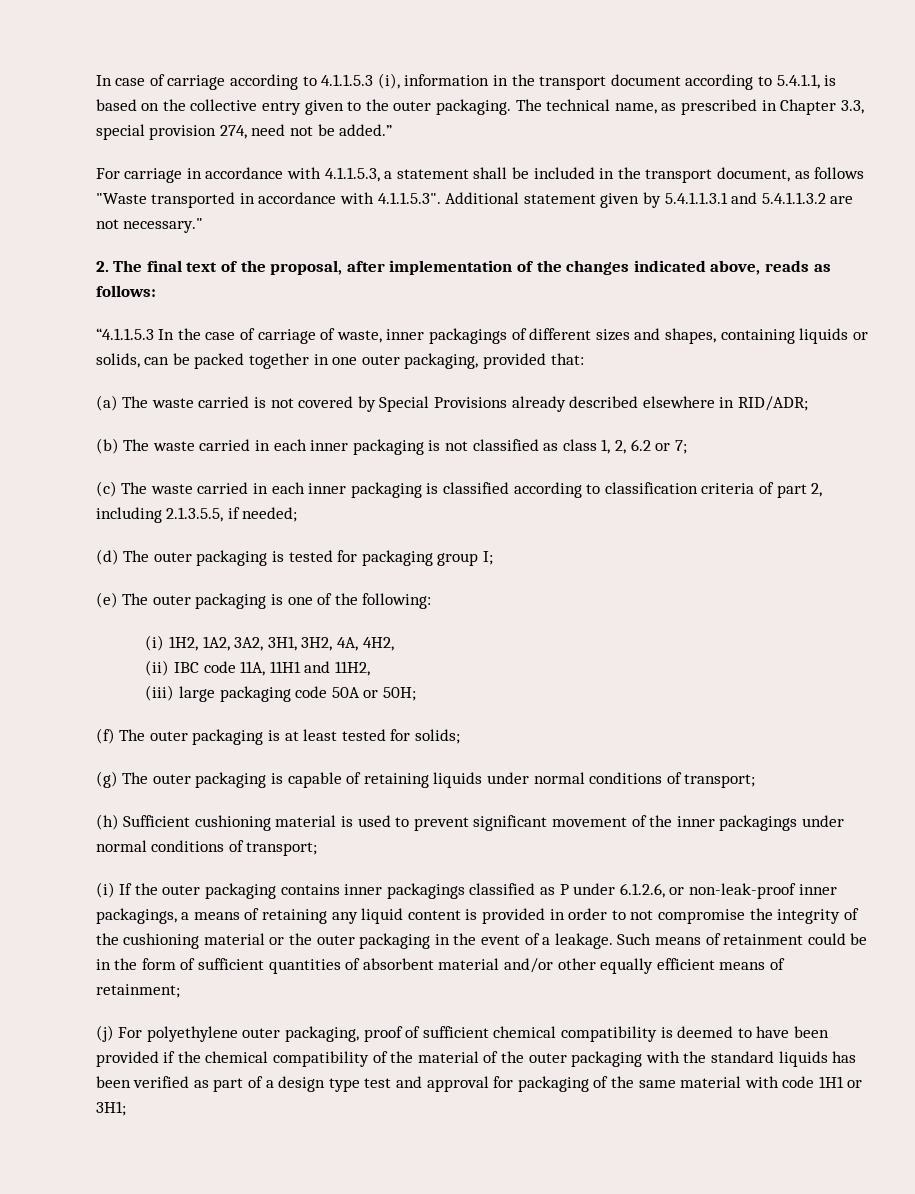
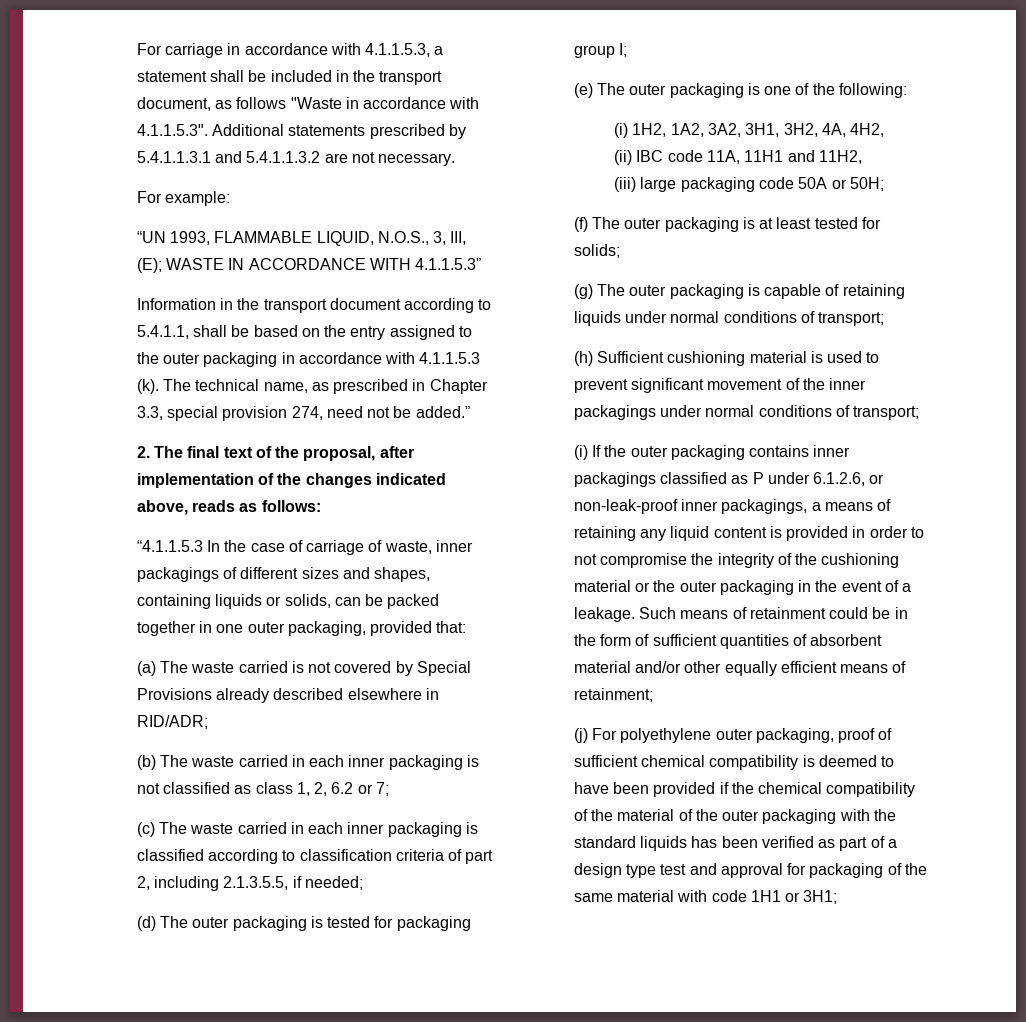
- In case of carriage according to 4.1.1.5.3 (i), information in the transport document according to 5.4.1.1, is based on the collective entry given to the outer packaging. The technical name, as prescribed in Chapter 3.3, special provision 274, need not be added.”
- For carriage in accordance with 4.1.1.5.3, a statement shall be included in the transport document, as follows "Waste transported in accordance with 4.1.1.5.3". Additional statement given by 5.4.1.1.3.1 and 5.4.1.1.3.2 are not necessary."
+ For carriage in accordance with 4.1.1.5.3, a statement shall be included in the transport document, as follows "Waste in accordance with 4.1.1.5.3". Additional statements prescribed by 5.4.1.1.3.1 and 5.4.1.1.3.2 are not necessary.
+ For example:
+ “UN 1993, FLAMMABLE LIQUID, N.O.S., 3, III, (E); WASTE IN ACCORDANCE WITH 4.1.1.5.3”
+ Information in the transport document according to 5.4.1.1, shall be based on the entry assigned to the outer packaging in accordance with 4.1.1.5.3 (k). The technical name, as prescribed in Chapter 3.3, special provision 274, need not be added.”

